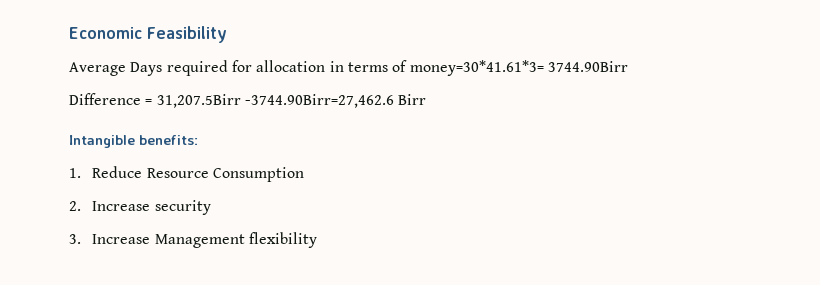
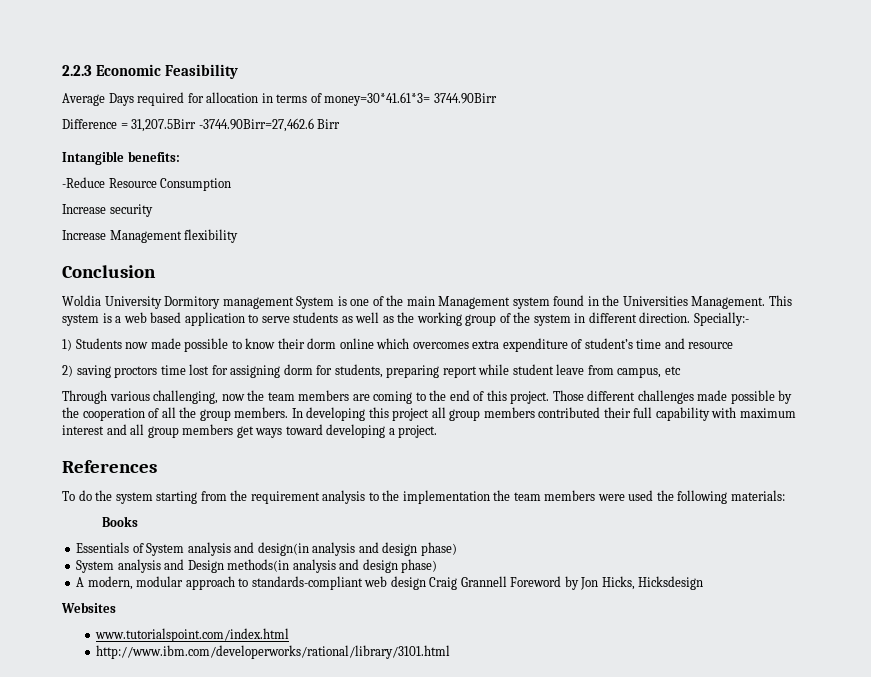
- Economic Feasibility
+ 2.2.3 Economic Feasibility
- 1. Reduce Resource Consumption
+ -Reduce Resource Consumption
- 2. Increase security
+ Increase security
- 3. Increase Management flexibility
+ Increase Management flexibility
+ Conclusion
+ Woldia University Dormitory management System is one of the main Management system found in the Universities Management. This system is a web based application to serve students as well as the working group of the system in different direction. Specially:-
+ 1) Students now made possible to know their dorm online which overcomes extra expenditure of student’s time and resource
+ 2) saving proctors time lost for assigning dorm for students, preparing report while student leave from campus, etc
+ Through various challenging, now the team members are coming to the end of this project. Those different challenges made possible by the cooperation of all the group members. In developing this project all group members contributed their full capability with maximum interest and all group members get ways toward developing a project.
+ References
+ To do the system starting from the requirement analysis to the implementation the team members were used the following materials:
+ Books
+ Essentials of System analysis and design(in analysis and design phase)
+ System analysis and Design methods(in analysis and design phase)
+ A modern, modular approach to standards-compliant web design Craig Grannell Foreword by Jon Hicks, Hicksdesign
+ Websites
+ www.tutorialspoint.com/index.html
+ http://www.ibm.com/developerworks/rational/library/3101.html

